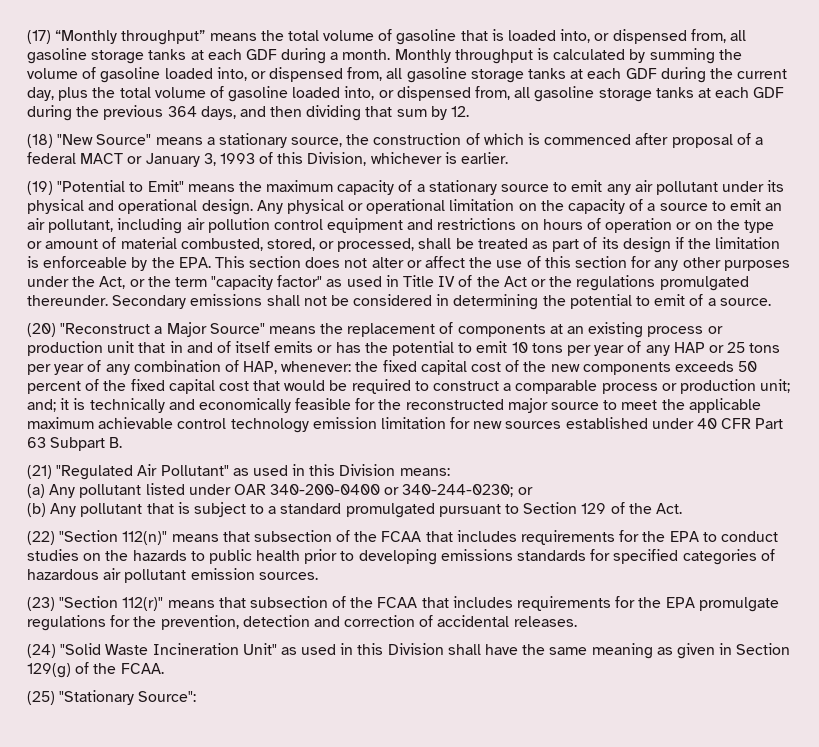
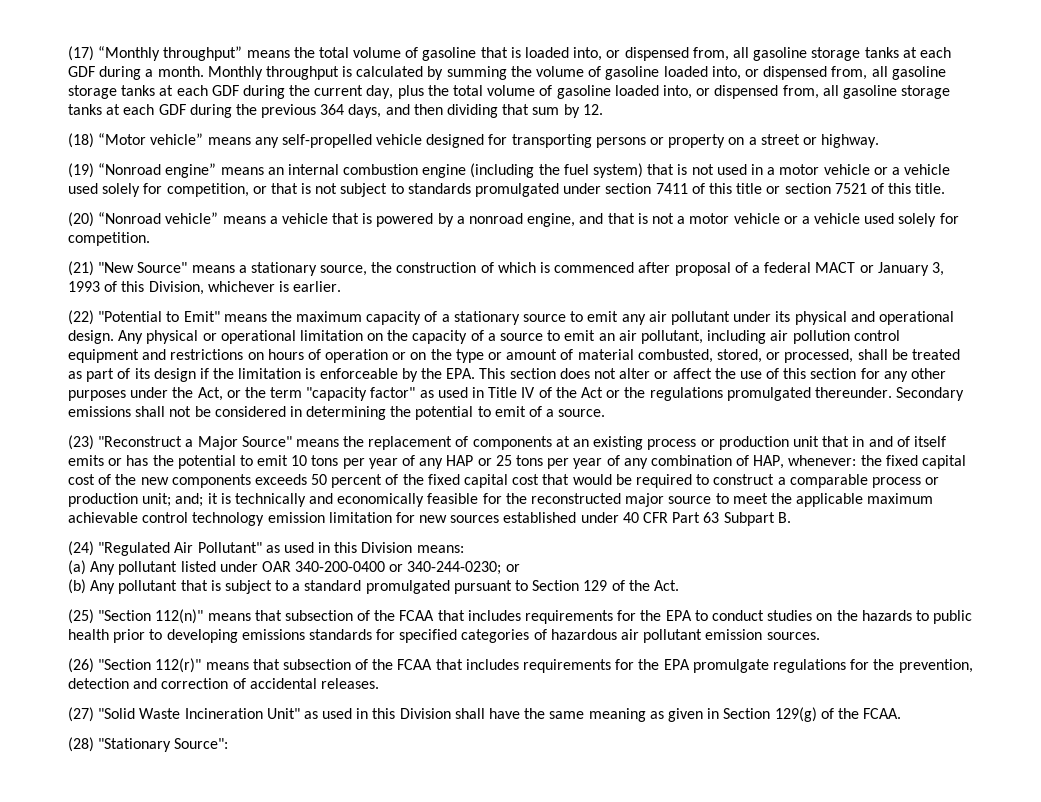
- (18) "New Source" means a stationary source, the construction of which is commenced after proposal of a federal MACT or January 3, 1993 of this Division, whichever is earlier.
+ (18) “Motor vehicle” means any self-propelled vehicle designed for transporting persons or property on a street or highway.
+ (19) “Nonroad engine” means an internal combustion engine (including the fuel system) that is not used in a motor vehicle or a vehicle used solely for competition, or that is not subject to standards promulgated under section 7411 of this title or section 7521 of this title.
+ (20) “Nonroad vehicle” means a vehicle that is powered by a nonroad engine, and that is not a motor vehicle or a vehicle used solely for competition.
+ (21) "New Source" means a stationary source, the construction of which is commenced after proposal of a federal MACT or January 3, 1993 of this Division, whichever is earlier.
- (19) "Potential to Emit" means the maximum capacity of a stationary source to emit any air pollutant under its physical and operational design.
+ (22) "Potential to Emit" means the maximum capacity of a stationary source to emit any air pollutant under its physical and operational design.
- (20) "Reconstruct a Major Source" means the replacement of components at an existing process or production unit that in and of itself emits or has the potential to emit 10 tons per year of any HAP or 25 tons per year of any combination of HAP, whenever:
+ (23) "Reconstruct a Major Source" means the replacement of components at an existing process or production unit that in and of itself emits or has the potential to emit 10 tons per year of any HAP or 25 tons per year of any combination of HAP, whenever:
- (21) "Regulated Air Pollutant" as used in this Division means:
+ (24) "Regulated Air Pollutant" as used in this Division means:
- (22) "Section 112(n)" means that subsection of the FCAA that includes requirements for the EPA to conduct studies on the hazards to public health prior to developing emissions standards for specified categories of hazardous air pollutant emission sources.
+ (25) "Section 112(n)" means that subsection of the FCAA that includes requirements for the EPA to conduct studies on the hazards to public health prior to developing emissions standards for specified categories of hazardous air pollutant emission sources.
- (23) "Section 112(r)" means that subsection of the FCAA that includes requirements for the EPA promulgate regulations for the prevention, detection and correction of accidental releases.
+ (26) "Section 112(r)" means that subsection of the FCAA that includes requirements for the EPA promulgate regulations for the prevention, detection and correction of accidental releases.
- (24) "Solid Waste Incineration Unit" as used in this Division shall have the same meaning as given in Section 129(g) of the FCAA.
+ (27) "Solid Waste Incineration Unit" as used in this Division shall have the same meaning as given in Section 129(g) of the FCAA.
- (25) "Stationary Source":
+ (28) "Stationary Source":

